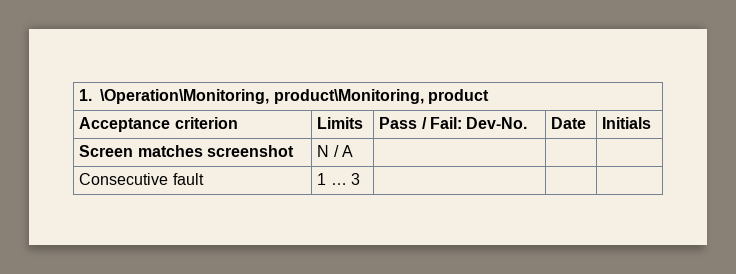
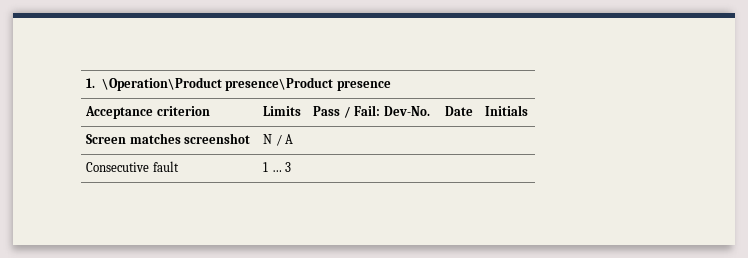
- 1. \Operation\Monitoring, product\Monitoring, product
+ 1. \Operation\Product presence\Product presence

